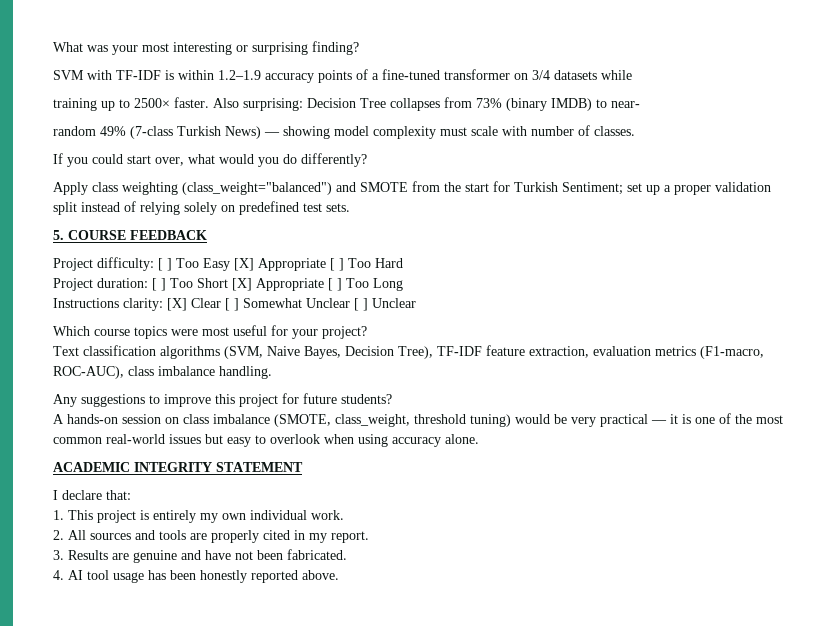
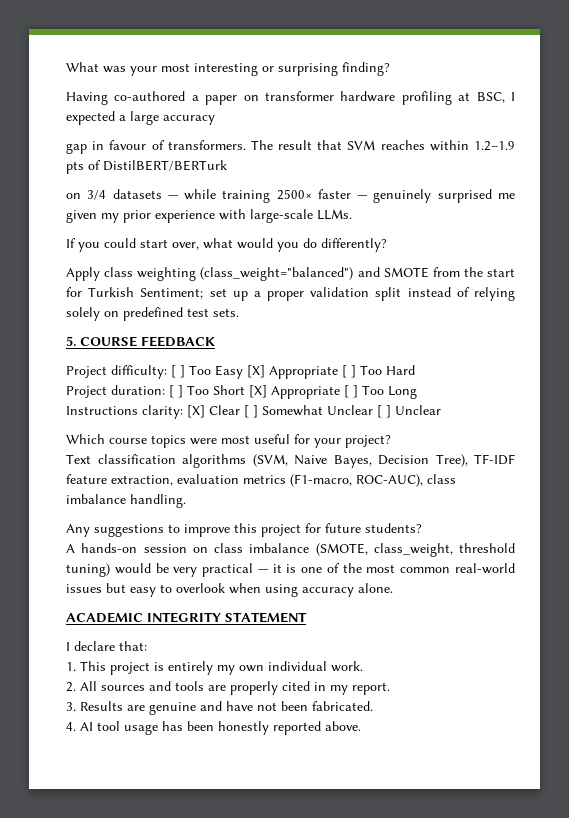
- SVM with TF-IDF is within 1.2–1.9 accuracy points of a fine-tuned transformer on 3/4 datasets while
- training up to 2500× faster. Also surprising: Decision Tree collapses from 73% (binary IMDB) to near-
- random 49% (7-class Turkish News) — showing model complexity must scale with number of classes.
+ Having co-authored a paper on transformer hardware profiling at BSC, I expected a large accuracy
+ gap in favour of transformers. The result that SVM reaches within 1.2–1.9 pts of DistilBERT/BERTurk
+ on 3/4 datasets — while training 2500× faster — genuinely surprised me given my prior experience with large-scale LLMs.

